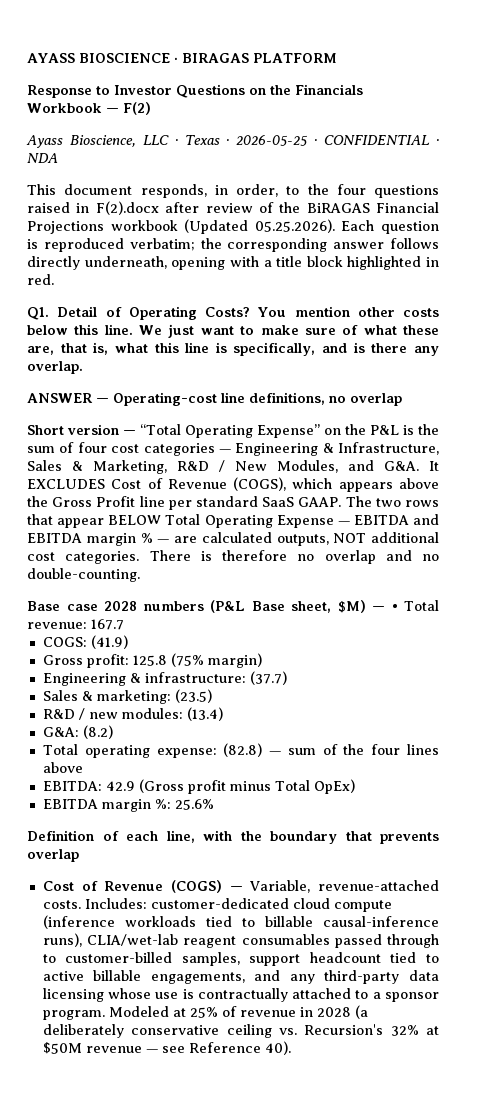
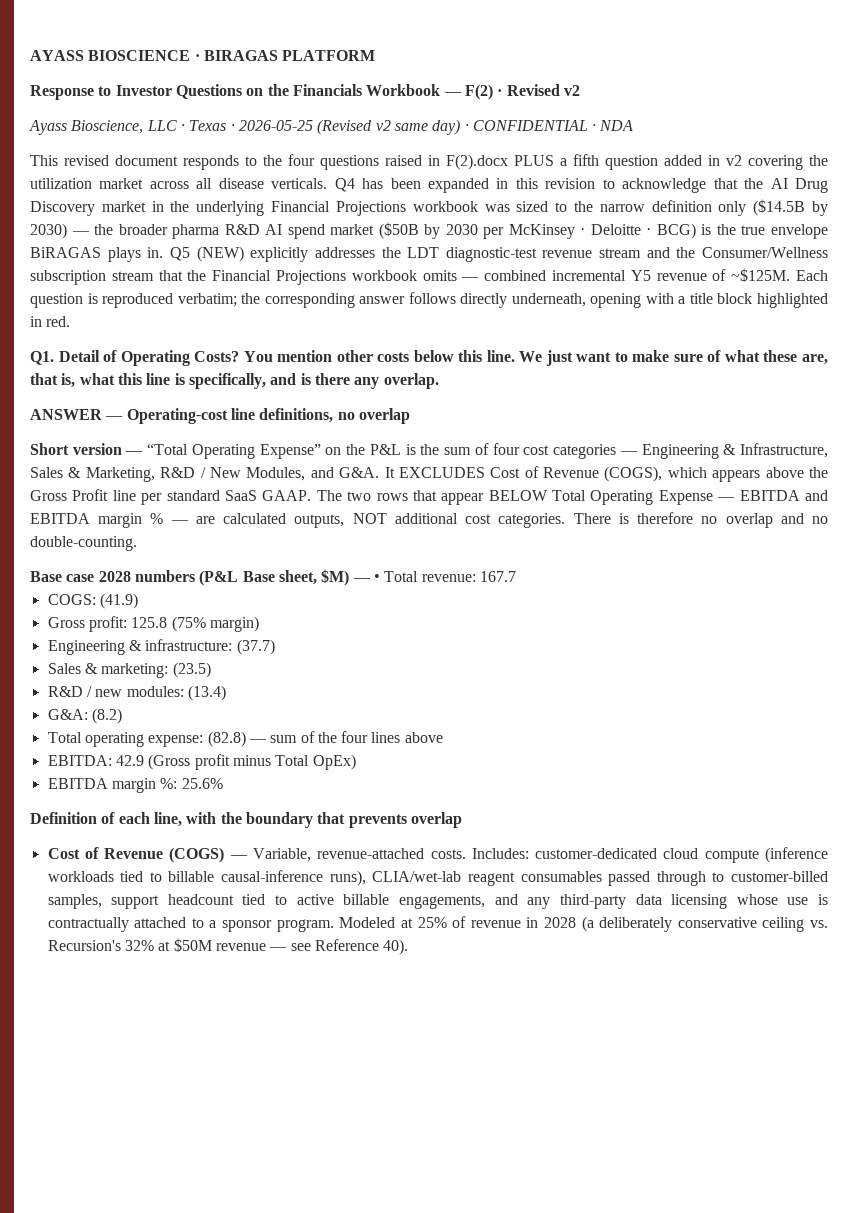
- Response to Investor Questions on the Financials Workbook — F(2)
+ Response to Investor Questions on the Financials Workbook — F(2) · Revised v2
- Ayass Bioscience, LLC · Texas · 2026-05-25 · CONFIDENTIAL · NDA
+ Ayass Bioscience, LLC · Texas · 2026-05-25 (Revised v2 same day) · CONFIDENTIAL · NDA
- This document responds, in order, to the four questions raised in F(2).docx after review of the BiRAGAS Financial Projections workbook (Updated 05.25.2026). Each question is reproduced verbatim; the corresponding answer follows directly underneath, opening with a title block highlighted in red.
+ This revised document responds to the four questions raised in F(2).docx PLUS a fifth question added in v2 covering the utilization market across all disease verticals. Q4 has been expanded in this revision to acknowledge that the AI Drug Discovery market in the underlying Financial Projections workbook was sized to the narrow definition only ($14.5B by 2030) — the broader pharma R&D AI spend market ($50B by 2030 per McKinsey · Deloitte · BCG) is the true envelope BiRAGAS plays in. Q5 (NEW) explicitly addresses the LDT diagnostic-test revenue stream and the Consumer/Wellness subscription stream that the Financial Projections workbook omits — combined incremental Y5 revenue of ~$125M. Each question is reproduced verbatim; the corresponding answer follows directly underneath, opening with a title block highlighted in red.

